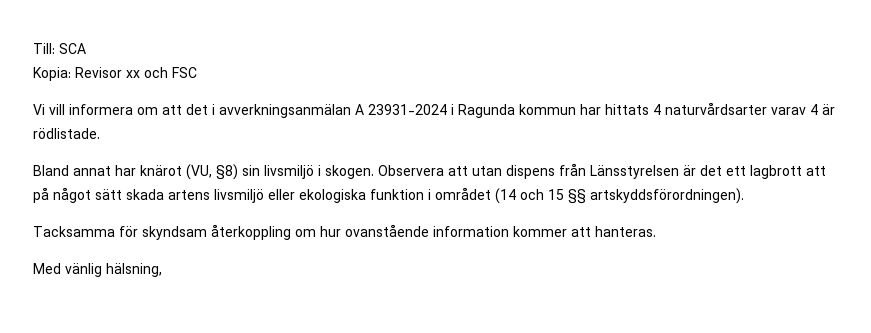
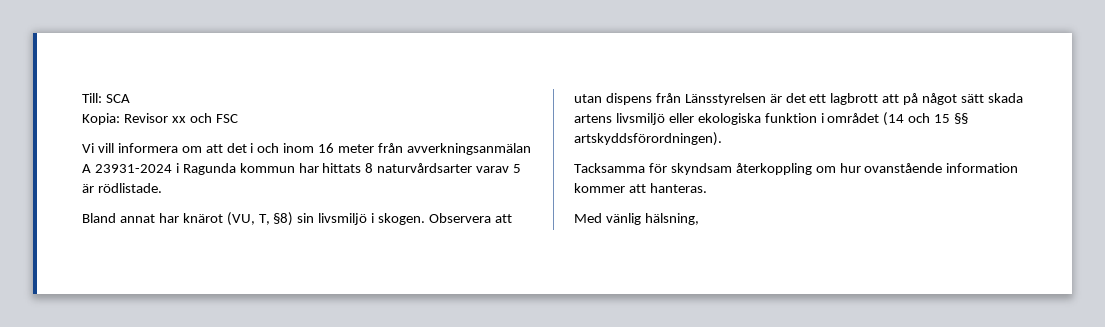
- Vi vill informera om att det i avverkningsanmälan A 23931-2024 i Ragunda kommun har hittats 4 naturvårdsarter varav 4 är rödlistade.
+ Vi vill informera om att det i och inom 16 meter från avverkningsanmälan A 23931-2024 i Ragunda kommun har hittats 8 naturvårdsarter varav 5 är rödlistade.
- Bland annat har knärot (VU, §8) sin livsmiljö i skogen.
+ Bland annat har knärot (VU, T, §8) sin livsmiljö i skogen.

